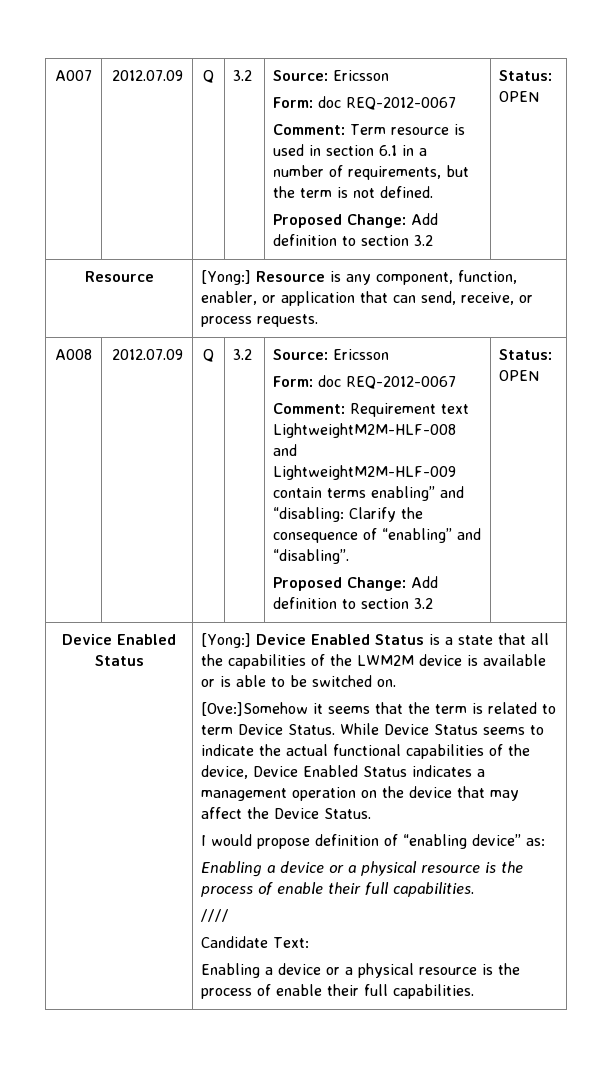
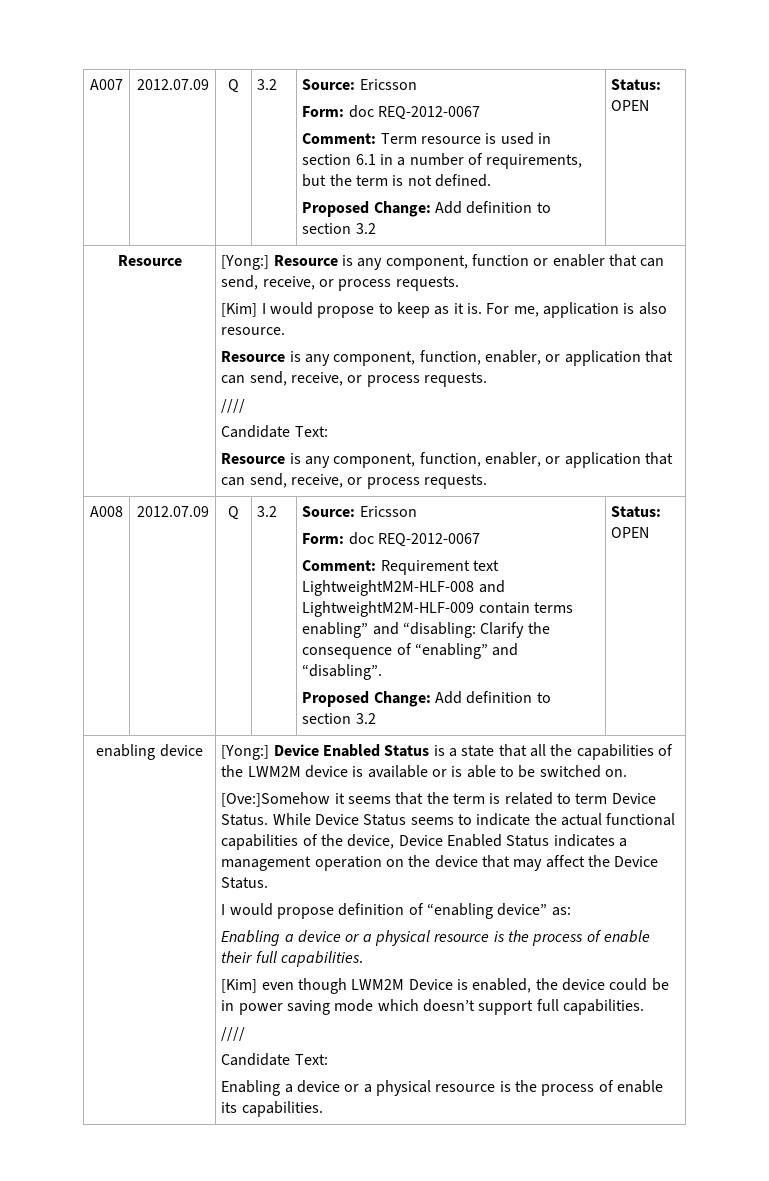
- [Yong:] Resource is any component, function, enabler, or application that can send, receive, or process requests.
+ [Yong:] Resource is any component, function or enabler that can send, receive, or process requests.
+ [Kim] I would propose to keep as it is. For me, application is also resource.
+ Resource is any component, function, enabler, or application that can send, receive, or process requests.
+ ////
+ Candidate Text:
+ Resource is any component, function, enabler, or application that can send, receive, or process requests.
  A008 | 2012.07.09 | Q | 3.2 | Source: Ericsson
  Form: doc REQ-2012-0067
  Comment: Requirement text LightweightM2M-HLF-008 and LightweightM2M-HLF-009 contain terms enabling” and “disabling: Clarify the consequence of “enabling” and “disabling”.
  Proposed Change: Add definition to section 3.2 | Status: OPEN
- Device Enabled Status
+ enabling device
+ [Kim] even though LWM2M Device is enabled, the device could be in power saving mode which doesn’t support full capabilities.
  ////
  Candidate Text:
- Enabling a device or a physical resource is the process of enable their full capabilities.
+ Enabling a device or a physical resource is the process of enable its capabilities.

